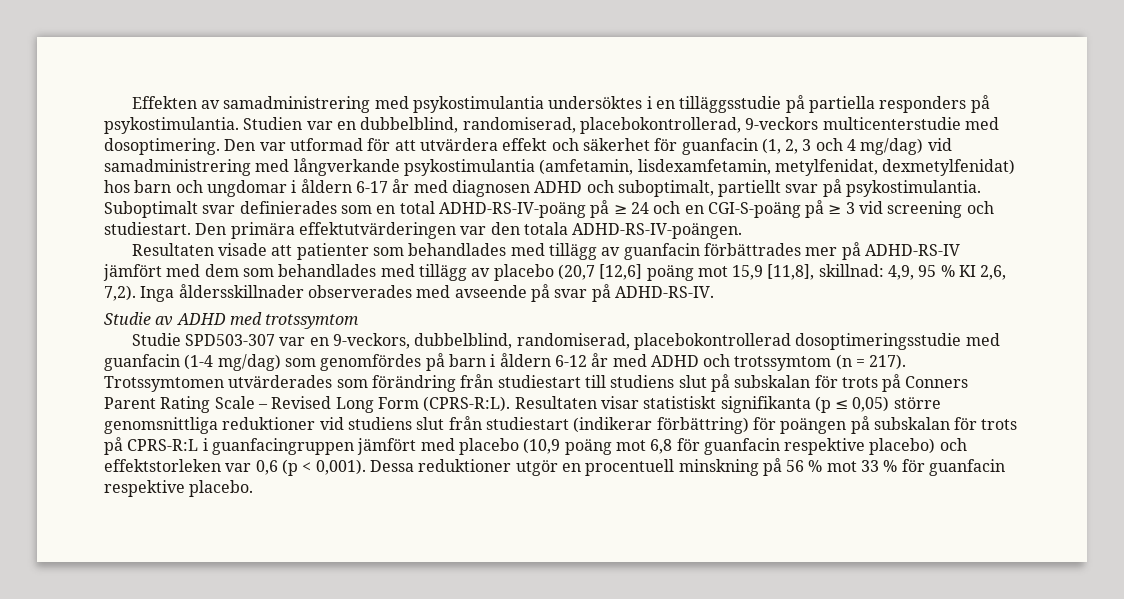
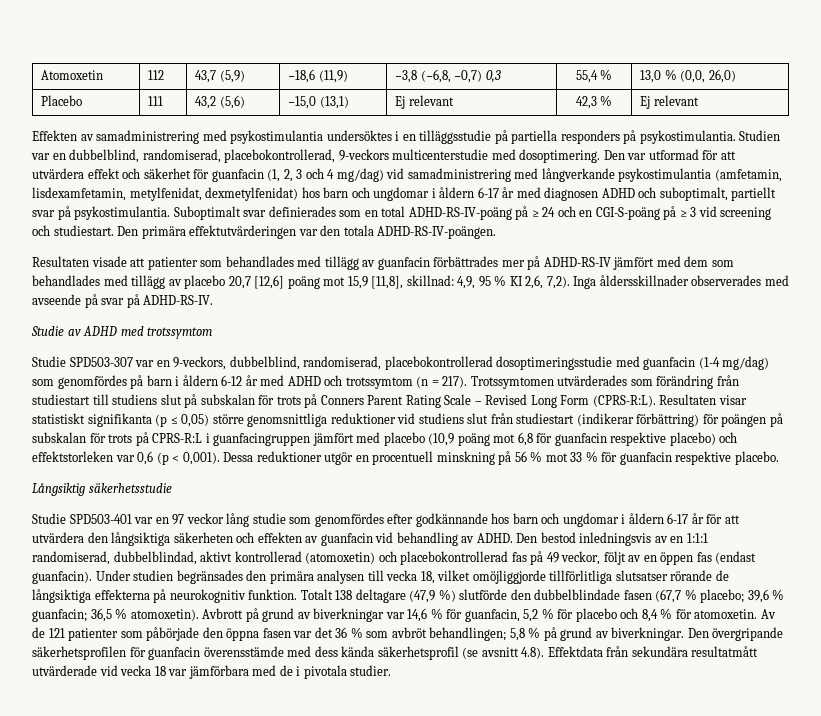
+ Atomoxetin | 112 | 43,7 (5,9) | −18,6 (11,9) | −3,8 (−6,8, −0,7) 0,3 | 55,4 % | 13,0 % (0,0, 26,0)
+ Placebo | 111 | 43,2 (5,6) | −15,0 (13,1) | Ej relevant | 42,3 % | Ej relevant
- Resultaten visade att patienter som behandlades med tillägg av guanfacin förbättrades mer på ADHD-RS-IV jämfört med dem som behandlades med tillägg av placebo (20,7 [12,6] poäng mot 15,9 [11,8], skillnad: 4,9, 95 % KI 2,6, 7,2).
+ Resultaten visade att patienter som behandlades med tillägg av guanfacin förbättrades mer på ADHD-RS-IV jämfört med dem som behandlades med tillägg av placebo 20,7 [12,6] poäng mot 15,9 [11,8], skillnad: 4,9, 95 % KI 2,6, 7,2).
+ Långsiktig säkerhetsstudie
+ Studie SPD503-401 var en 97 veckor lång studie som genomfördes efter godkännande hos barn och ungdomar i åldern 6-17 år för att utvärdera den långsiktiga säkerheten och effekten av guanfacin vid behandling av ADHD. Den bestod inledningsvis av en 1:1:1 randomiserad, dubbelblindad, aktivt kontrollerad (atomoxetin) och placebokontrollerad fas på 49 veckor, följt av en öppen fas (endast guanfacin). Under studien begränsades den primära analysen till vecka 18, vilket omöjliggjorde tillförlitliga slutsatser rörande de långsiktiga effekterna på neurokognitiv funktion. Totalt 138 deltagare (47,9 %) slutförde den dubbelblindade fasen (67,7 % placebo; 39,6 % guanfacin; 36,5 % atomoxetin). Avbrott på grund av biverkningar var 14,6 % för guanfacin, 5,2 % för placebo och 8,4 % för atomoxetin. Av de 121 patienter som påbörjade den öppna fasen var det 36 % som avbröt behandlingen; 5,8 % på grund av biverkningar. Den övergripande säkerhetsprofilen för guanfacin överensstämde med dess kända säkerhetsprofil (se avsnitt 4.8). Effektdata från sekundära resultatmått utvärderade vid vecka 18 var jämförbara med de i pivotala studier.

